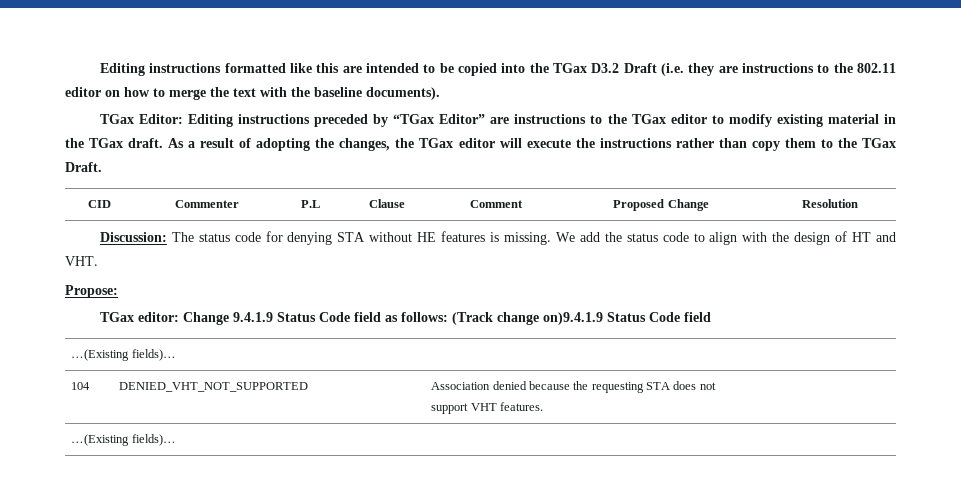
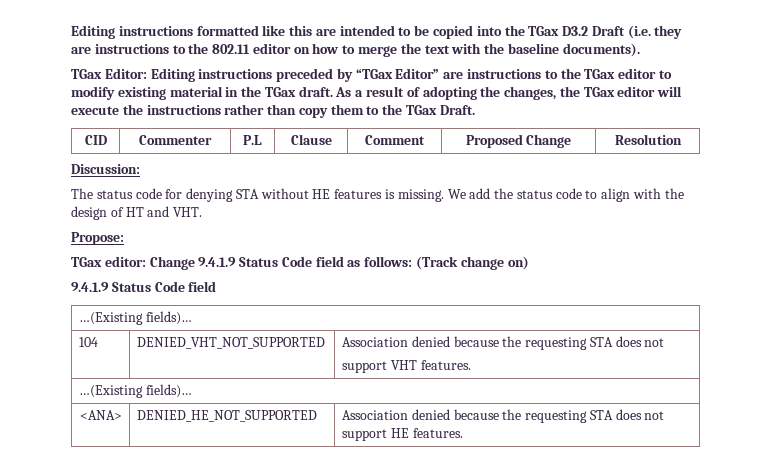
- Discussion: The status code for denying STA without HE features is missing.
+ Discussion:
+ The status code for denying STA without HE features is missing.
- TGax editor: Change 9.4.1.9 Status Code field as follows: (Track change on)9.4.1.9 Status Code field
+ TGax editor: Change 9.4.1.9 Status Code field as follows: (Track change on)
+ 9.4.1.9 Status Code field
+ <ANA> | DENIED_HE_NOT_SUPPORTED | Association denied because the requesting STA does not support HE features.

